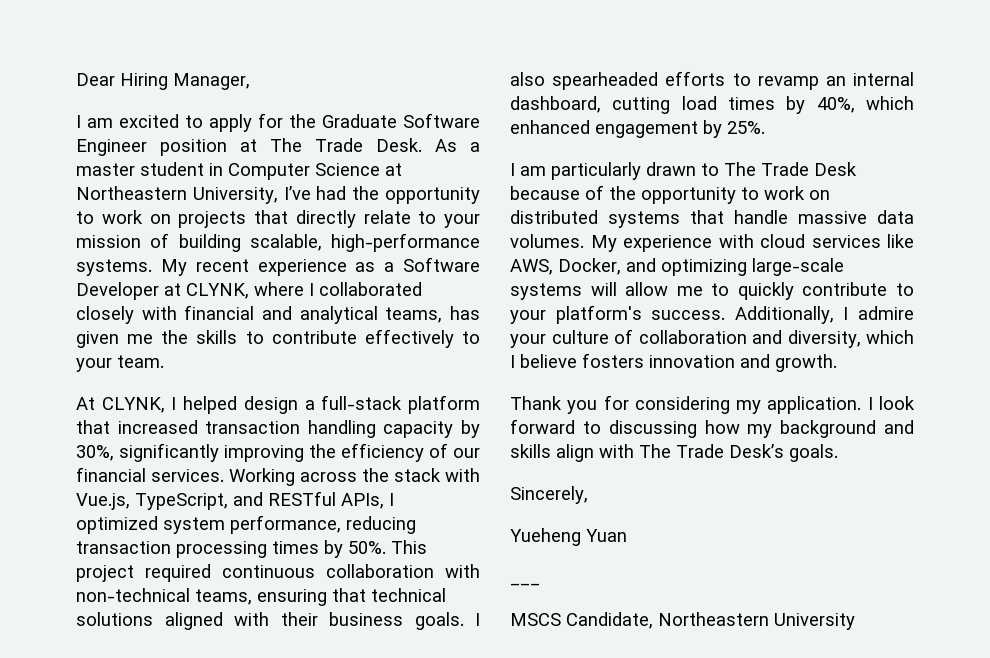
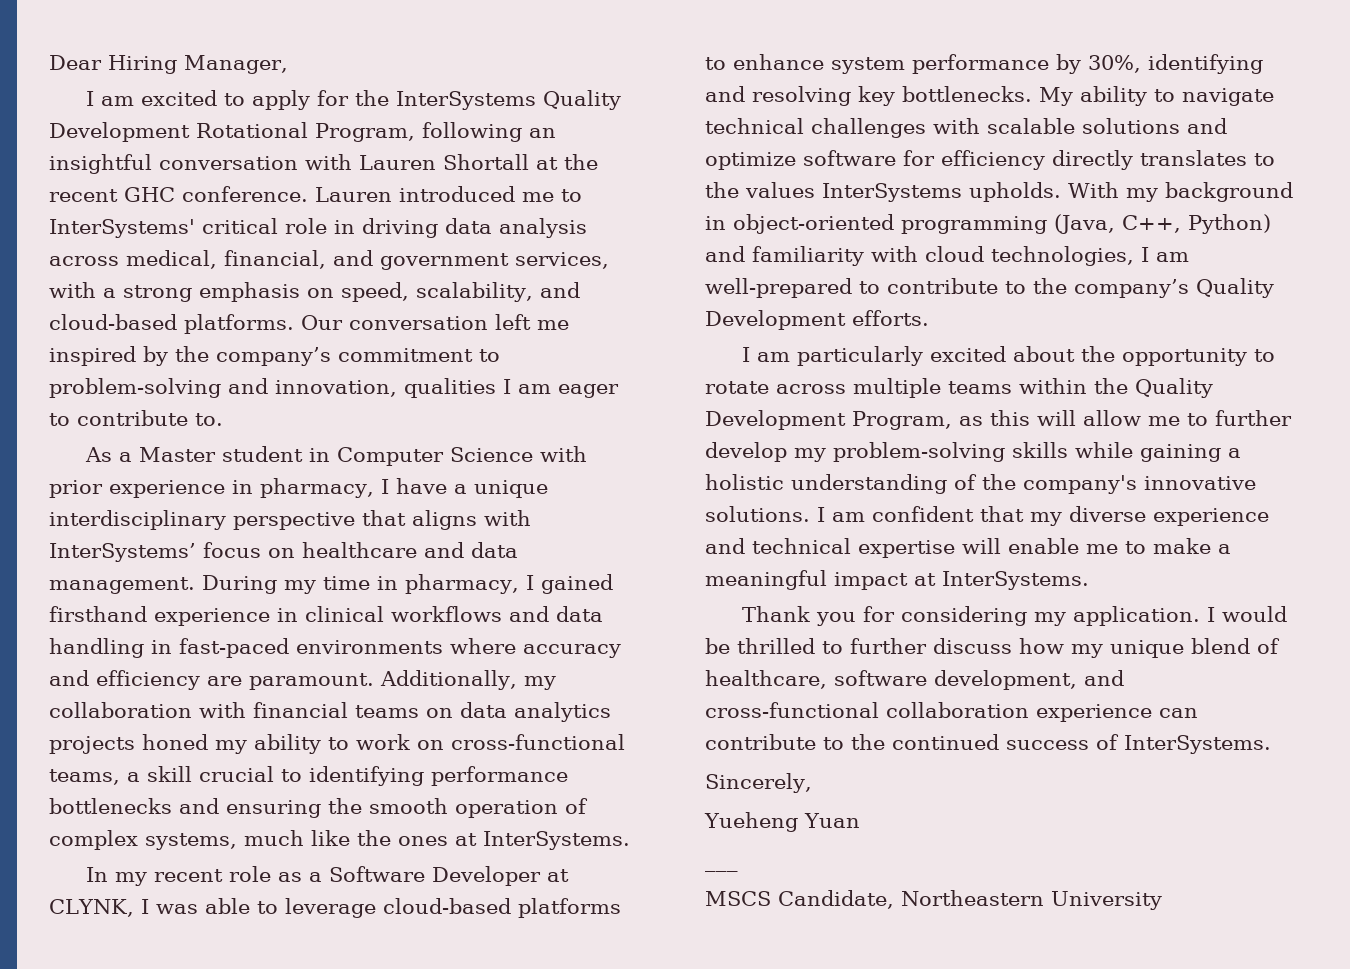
- I am excited to apply for the Graduate Software Engineer position at The Trade Desk. As a master student in Computer Science at Northeastern University, I’ve had the opportunity to work on projects that directly relate to your mission of building scalable, high-performance systems. My recent experience as a Software Developer at CLYNK, where I collaborated closely with financial and analytical teams, has given me the skills to contribute effectively to your team.
- At CLYNK, I helped design a full-stack platform that increased transaction handling capacity by 30%, significantly improving the efficiency of our financial services. Working across the stack with Vue.js, TypeScript, and RESTful APIs, I optimized system performance, reducing transaction processing times by 50%. This project required continuous collaboration with non-technical teams, ensuring that technical solutions aligned with their business goals. I also spearheaded efforts to revamp an internal dashboard, cutting load times by 40%, which enhanced engagement by 25%.
- I am particularly drawn to The Trade Desk because of the opportunity to work on distributed systems that handle massive data volumes. My experience with cloud services like AWS, Docker, and optimizing large-scale systems will allow me to quickly contribute to your platform's success. Additionally, I admire your culture of collaboration and diversity, which I believe fosters innovation and growth.
+ I am excited to apply for the InterSystems Quality Development Rotational Program, following an insightful conversation with Lauren Shortall at the recent GHC conference. Lauren introduced me to InterSystems' critical role in driving data analysis across medical, financial, and government services, with a strong emphasis on speed, scalability, and cloud-based platforms. Our conversation left me inspired by the company’s commitment to problem-solving and innovation, qualities I am eager to contribute to.
+ As a Master student in Computer Science with prior experience in pharmacy, I have a unique interdisciplinary perspective that aligns with InterSystems’ focus on healthcare and data management. During my time in pharmacy, I gained firsthand experience in clinical workflows and data handling in fast-paced environments where accuracy and efficiency are paramount. Additionally, my collaboration with financial teams on data analytics projects honed my ability to work on cross-functional teams, a skill crucial to identifying performance bottlenecks and ensuring the smooth operation of complex systems, much like the ones at InterSystems.
+ In my recent role as a Software Developer at CLYNK, I was able to leverage cloud-based platforms to enhance system performance by 30%, identifying and resolving key bottlenecks. My ability to navigate technical challenges with scalable solutions and optimize software for efficiency directly translates to the values InterSystems upholds. With my background in object-oriented programming (Java, C++, Python) and familiarity with cloud technologies, I am well-prepared to contribute to the company’s Quality Development efforts.
+ I am particularly excited about the opportunity to rotate across multiple teams within the Quality Development Program, as this will allow me to further develop my problem-solving skills while gaining a holistic understanding of the company's innovative solutions. I am confident that my diverse experience and technical expertise will enable me to make a meaningful impact at InterSystems.
- I look forward to discussing how my background and skills align with The Trade Desk’s goals.
+ I would be thrilled to further discuss how my unique blend of healthcare, software development, and cross-functional collaboration experience can contribute to the continued success of InterSystems.

